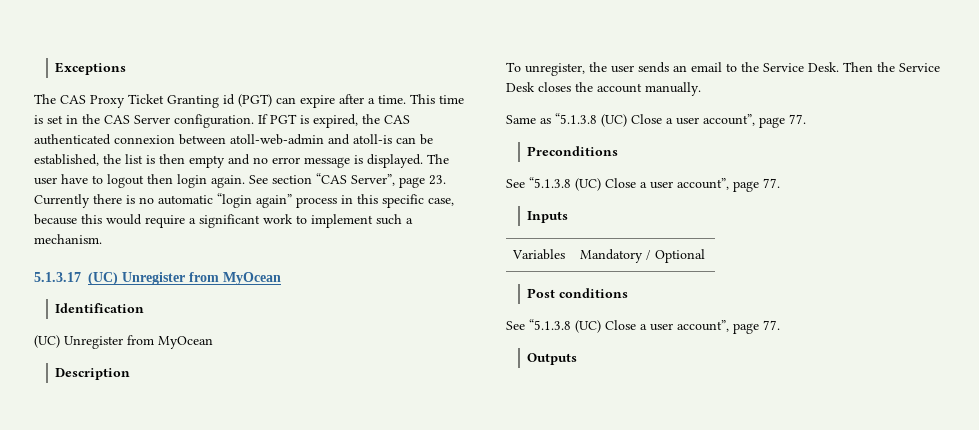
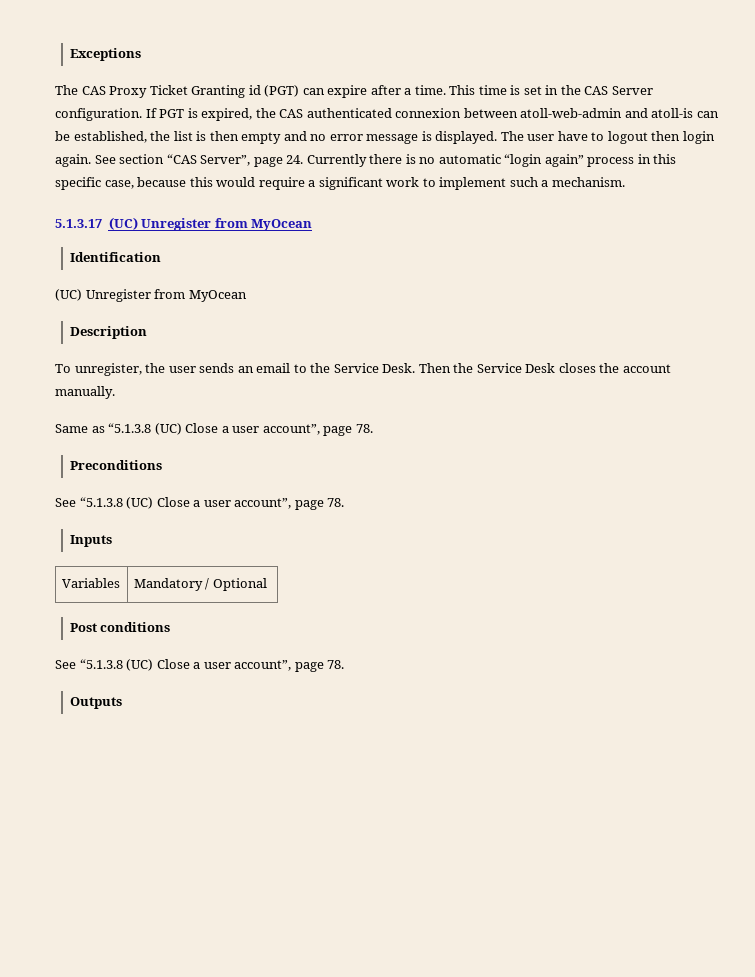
- See section “CAS Server”, page 23. Currently there is no automatic “login again” process in this specific case, because this would require a significant work to implement such a mechanism.
+ See section “CAS Server”, page 24. Currently there is no automatic “login again” process in this specific case, because this would require a significant work to implement such a mechanism.
- Same as “5.1.3.8 (UC) Close a user account”, page 77.
+ Same as “5.1.3.8 (UC) Close a user account”, page 78.
  Preconditions
- See “5.1.3.8 (UC) Close a user account”, page 77.
+ See “5.1.3.8 (UC) Close a user account”, page 78.
  Post conditions
- See “5.1.3.8 (UC) Close a user account”, page 77.
+ See “5.1.3.8 (UC) Close a user account”, page 78.

